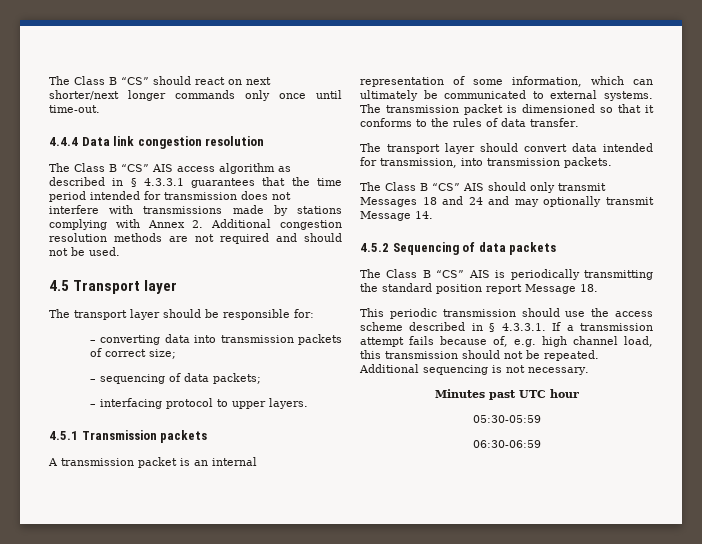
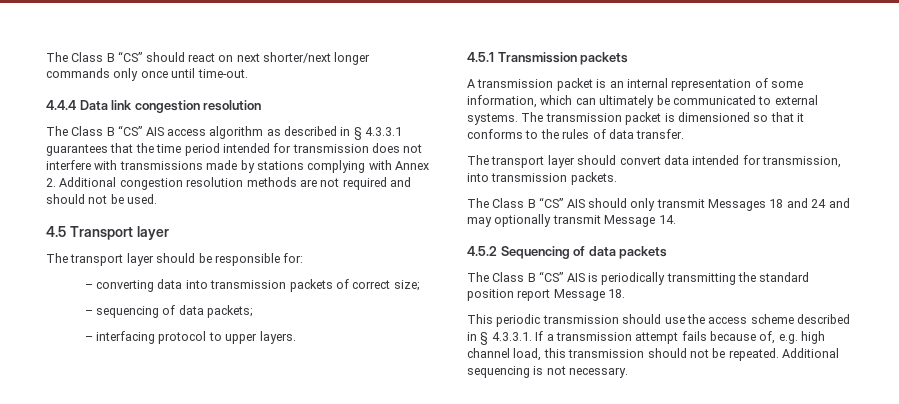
- Minutes past UTC hour
- 05:30-05:59
- 06:30-06:59

